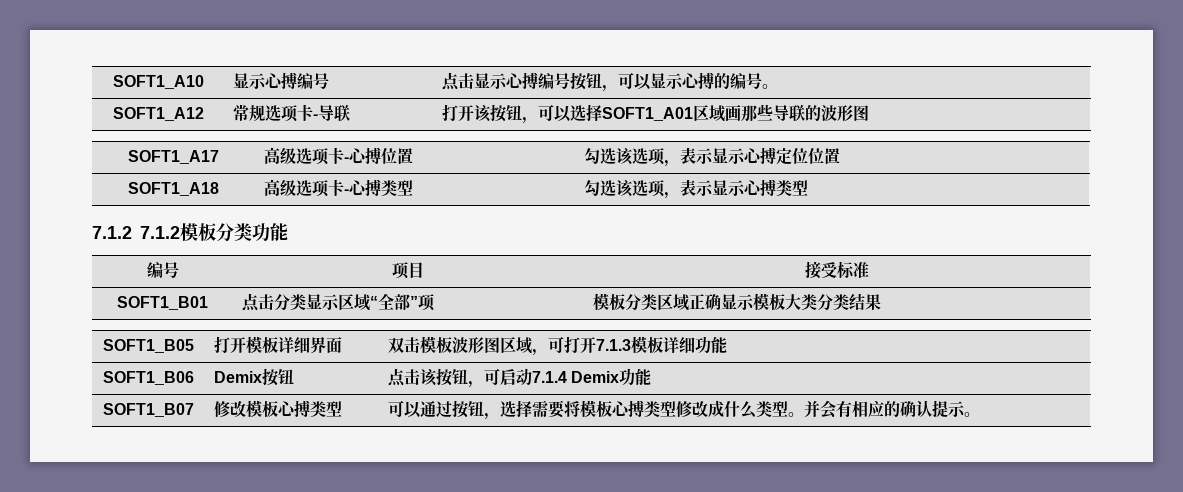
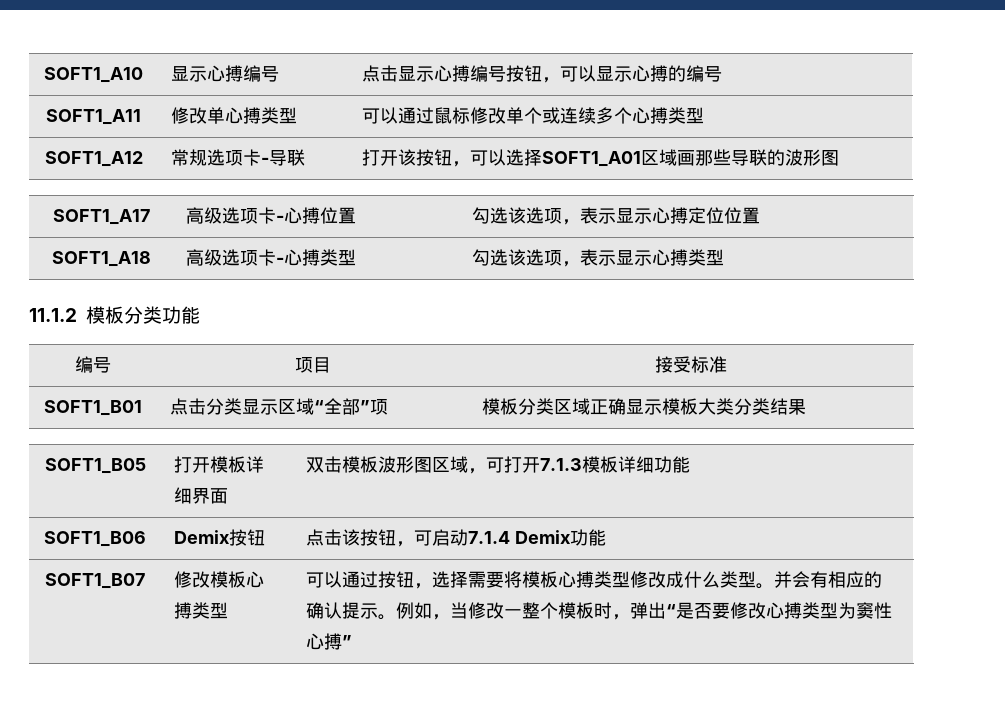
- SOFT1_A10 | 显示心搏编号 | 点击显示心搏编号按钮，可以显示心搏的编号。
+ SOFT1_A10 | 显示心搏编号 | 点击显示心搏编号按钮，可以显示心搏的编号
+ SOFT1_A11 | 修改单心搏类型 | 可以通过鼠标修改单个或连续多个心搏类型
- 7.1.2 7.1.2模板分类功能
+ 11.1.2模板分类功能
- SOFT1_B07 | 修改模板心搏类型 | 可以通过按钮，选择需要将模板心搏类型修改成什么类型。并会有相应的确认提示。
+ SOFT1_B07 | 修改模板心搏类型 | 可以通过按钮，选择需要将模板心搏类型修改成什么类型。并会有相应的确认提示。例如，当修改一整个模板时，弹出“是否要修改心搏类型为窦性心搏”

